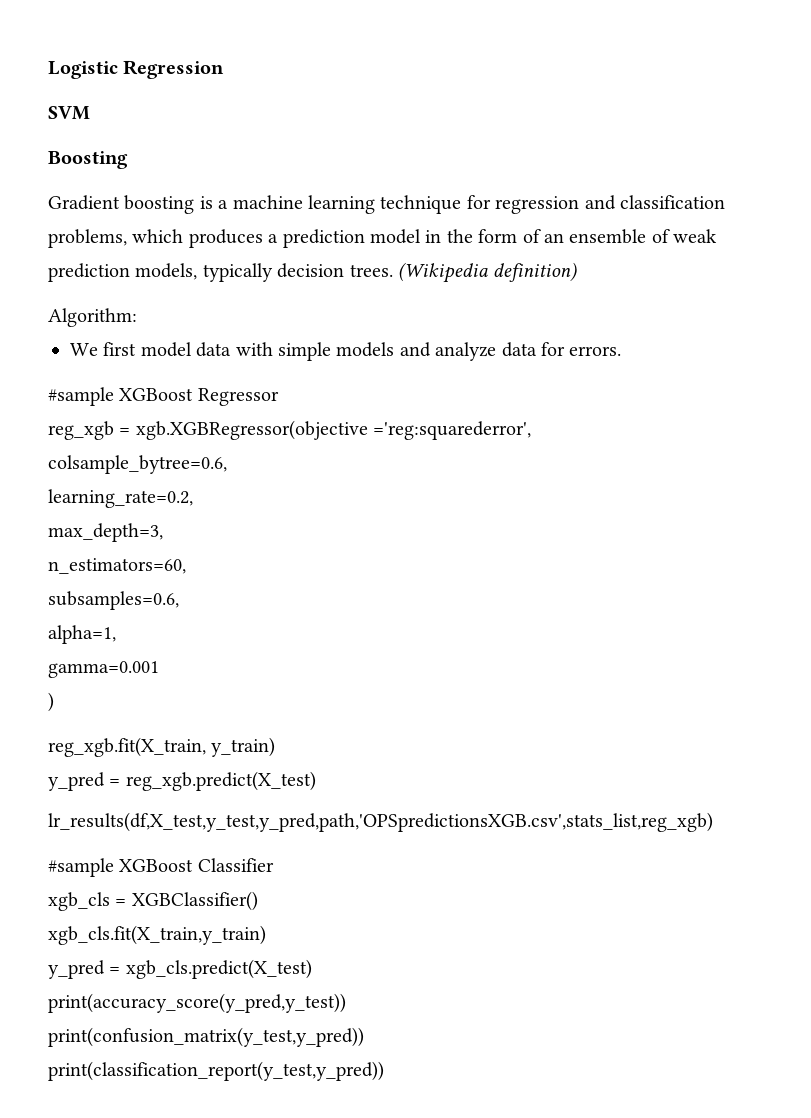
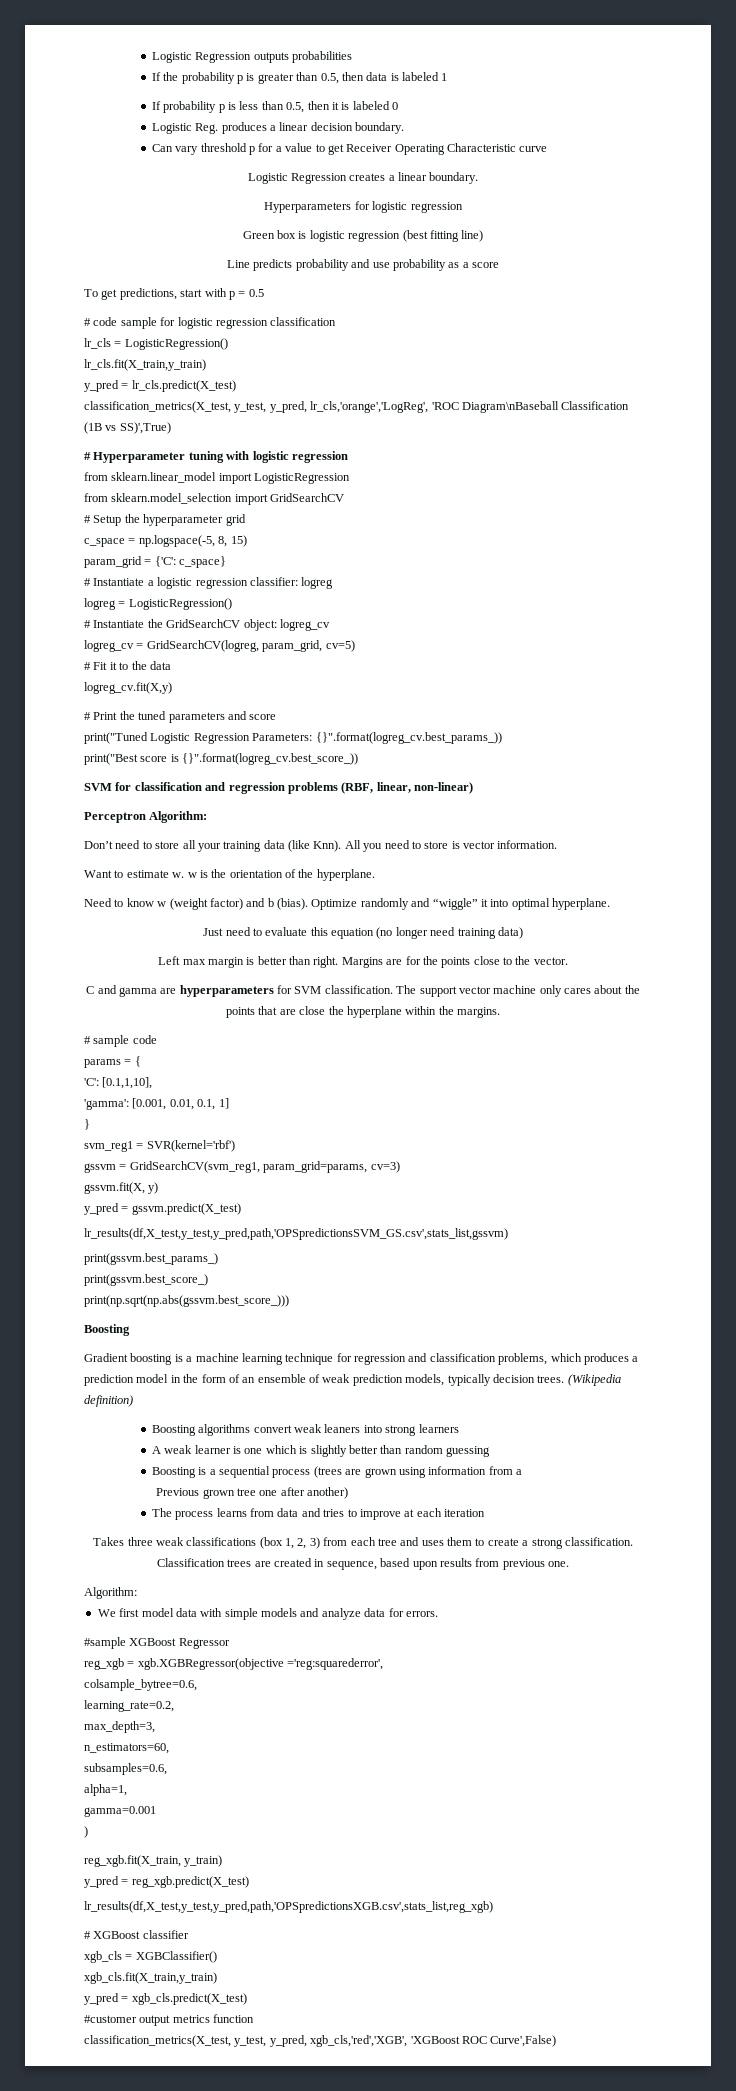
- Logistic Regression
- SVM
+ Logistic Regression outputs probabilities
+ If the probability p is greater than 0.5, then data is labeled 1
+ If probability p is less than 0.5, then it is labeled 0
+ Logistic Reg. produces a linear decision boundary.
+ Can vary threshold p for a value to get Receiver Operating Characteristic curve
+ Logistic Regression creates a linear boundary.
+ Hyperparameters for logistic regression
+ Green box is logistic regression (best fitting line)
+ Line predicts probability and use probability as a score
+ To get predictions, start with p = 0.5
+ # code sample for logistic regression classification
+ lr_cls = LogisticRegression()
+ lr_cls.fit(X_train,y_train)
+ y_pred = lr_cls.predict(X_test)
+ classification_metrics(X_test, y_test, y_pred, lr_cls,'orange','LogReg', 'ROC Diagram\nBaseball Classification (1B vs SS)',True)
+ # Hyperparameter tuning with logistic regression
+ from sklearn.linear_model import LogisticRegression
+ from sklearn.model_selection import GridSearchCV
+ # Setup the hyperparameter grid
+ c_space = np.logspace(-5, 8, 15)
+ param_grid = {'C': c_space}
+ # Instantiate a logistic regression classifier: logreg
+ logreg = LogisticRegression()
+ # Instantiate the GridSearchCV object: logreg_cv
+ logreg_cv = GridSearchCV(logreg, param_grid, cv=5)
+ # Fit it to the data
+ logreg_cv.fit(X,y)
+ # Print the tuned parameters and score
+ print("Tuned Logistic Regression Parameters: {}".format(logreg_cv.best_params_))
+ print("Best score is {}".format(logreg_cv.best_score_))
+ SVM for classification and regression problems (RBF, linear, non-linear)
+ Perceptron Algorithm:
+ Don’t need to store all your training data (like Knn). All you need to store is vector information.
+ Want to estimate w. w is the orientation of the hyperplane.
+ Need to know w (weight factor) and b (bias). Optimize randomly and “wiggle” it into optimal hyperplane.
+ Just need to evaluate this equation (no longer need training data)
+ Left max margin is better than right. Margins are for the points close to the vector.
+ C and gamma are hyperparameters for SVM classification. The support vector machine only cares about the points that are close the hyperplane within the margins.
+ # sample code
+ params = {
+ 'C': [0.1,1,10],
+ 'gamma': [0.001, 0.01, 0.1, 1]
+ }
+ svm_reg1 = SVR(kernel='rbf')
+ gssvm = GridSearchCV(svm_reg1, param_grid=params, cv=3)
+ gssvm.fit(X, y)
+ y_pred = gssvm.predict(X_test)
+ lr_results(df,X_test,y_test,y_pred,path,'OPSpredictionsSVM_GS.csv',stats_list,gssvm)
+ print(gssvm.best_params_)
+ print(gssvm.best_score_)
+ print(np.sqrt(np.abs(gssvm.best_score_)))
+ Boosting algorithms convert weak leaners into strong learners
+ A weak learner is one which is slightly better than random guessing
+ Boosting is a sequential process (trees are grown using information from a
+ Previous grown tree one after another)
+ The process learns from data and tries to improve at each iteration
+ Takes three weak classifications (box 1, 2, 3) from each tree and uses them to create a strong classification. Classification trees are created in sequence, based upon results from previous one.
- #sample XGBoost Classifier
+ # XGBoost classifier
- print(accuracy_score(y_pred,y_test))
- print(confusion_matrix(y_test,y_pred))
- print(classification_report(y_test,y_pred))
+ #customer output metrics function
+ classification_metrics(X_test, y_test, y_pred, xgb_cls,'red','XGB', 'XGBoost ROC Curve',False)

